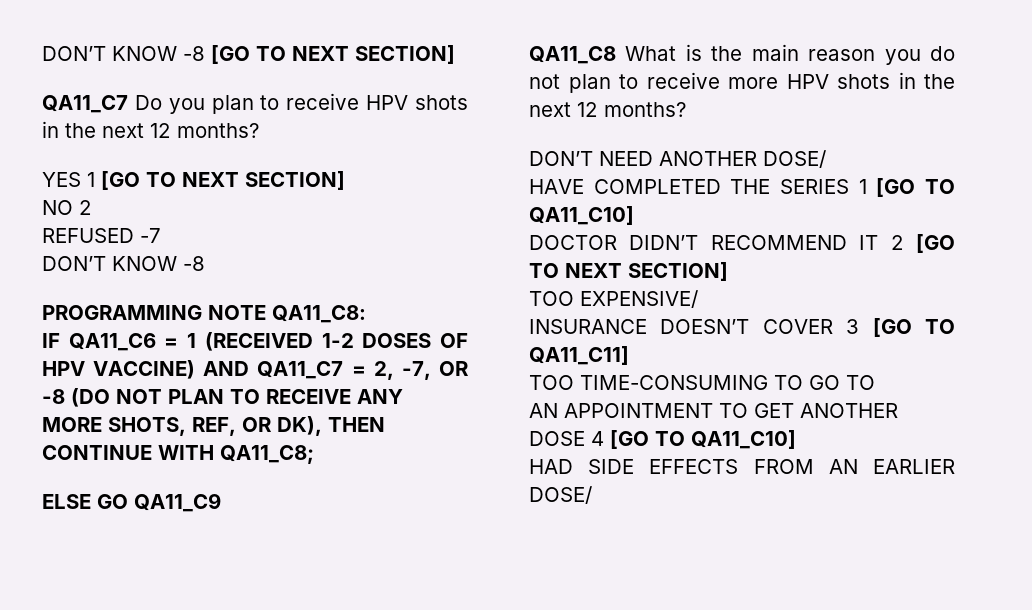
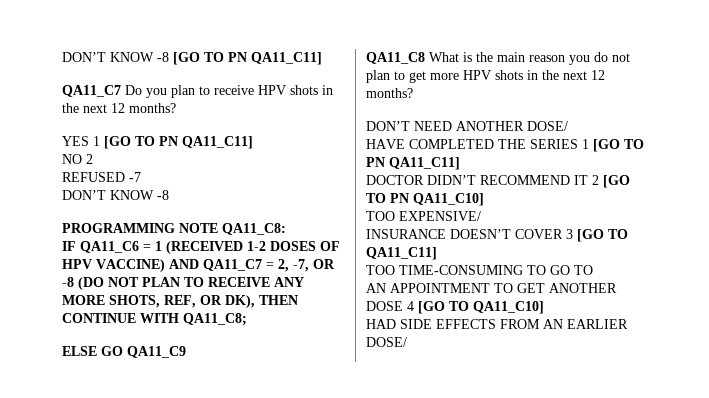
- DON’T KNOW -8 [GO TO NEXT SECTION]
+ DON’T KNOW -8 [GO TO PN QA11_C11]
- YES 1 [GO TO NEXT SECTION]
+ YES 1 [GO TO PN QA11_C11]
- QA11_C8 What is the main reason you do not plan to receive more HPV shots in the next 12 months?
+ QA11_C8 What is the main reason you do not plan to get more HPV shots in the next 12 months?
- HAVE COMPLETED THE SERIES 1 [GO TO QA11_C10]
+ HAVE COMPLETED THE SERIES 1 [GO TO PN QA11_C11]
- DOCTOR DIDN’T RECOMMEND IT 2 [GO TO NEXT SECTION]
+ DOCTOR DIDN’T RECOMMEND IT 2 [GO TO PN QA11_C10]

